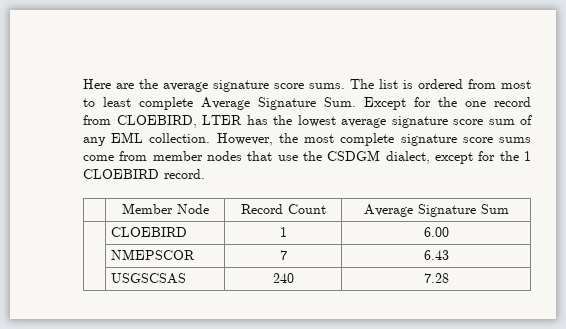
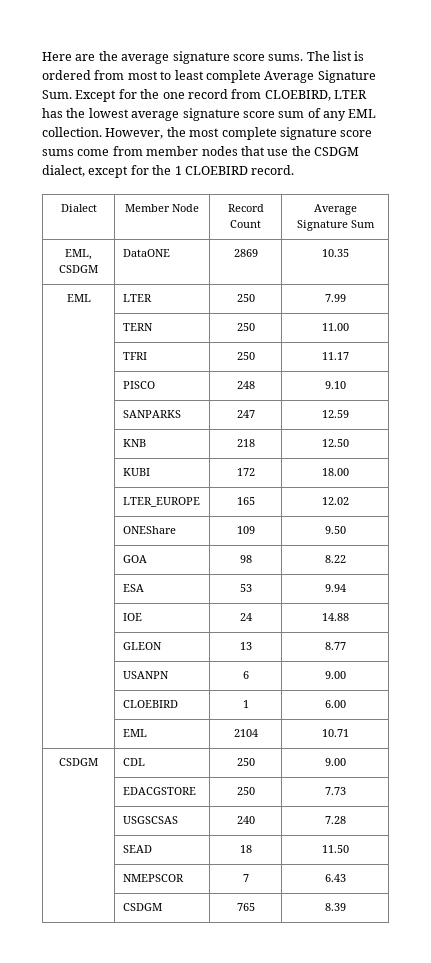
- | Member Node | Record Count | Average Signature Sum
+ Dialect | Member Node | Record Count | Average Signature Sum
+ EML, CSDGM | DataONE | 2869 | 10.35
+ EML | LTER | 250 | 7.99
+ | TERN | 250 | 11.00
+ | TFRI | 250 | 11.17
+ | PISCO | 248 | 9.10
+ | SANPARKS | 247 | 12.59
+ | KNB | 218 | 12.50
+ | KUBI | 172 | 18.00
+ | LTER_EUROPE | 165 | 12.02
+ | ONEShare | 109 | 9.50
+ | GOA | 98 | 8.22
+ | ESA | 53 | 9.94
+ | IOE | 24 | 14.88
+ | GLEON | 13 | 8.77
+ | USANPN | 6 | 9.00
  | CLOEBIRD | 1 | 6.00
+ | EML | 2104 | 10.71
+ CSDGM | CDL | 250 | 9.00
+ | EDACGSTORE | 250 | 7.73
+ | USGSCSAS | 240 | 7.28
+ | SEAD | 18 | 11.50
- | USGSCSAS | 240 | 7.28
+ | CSDGM | 765 | 8.39

